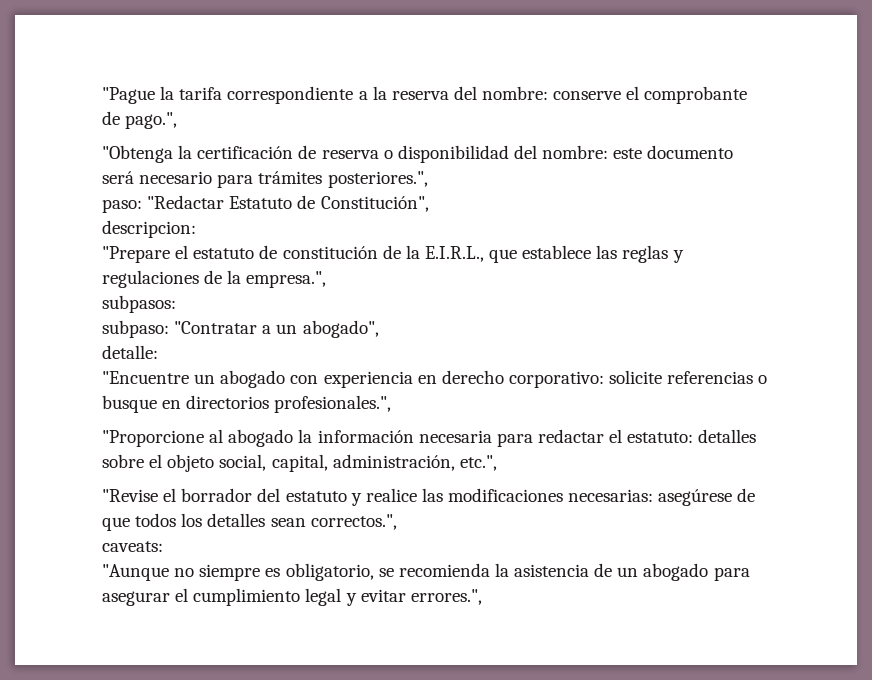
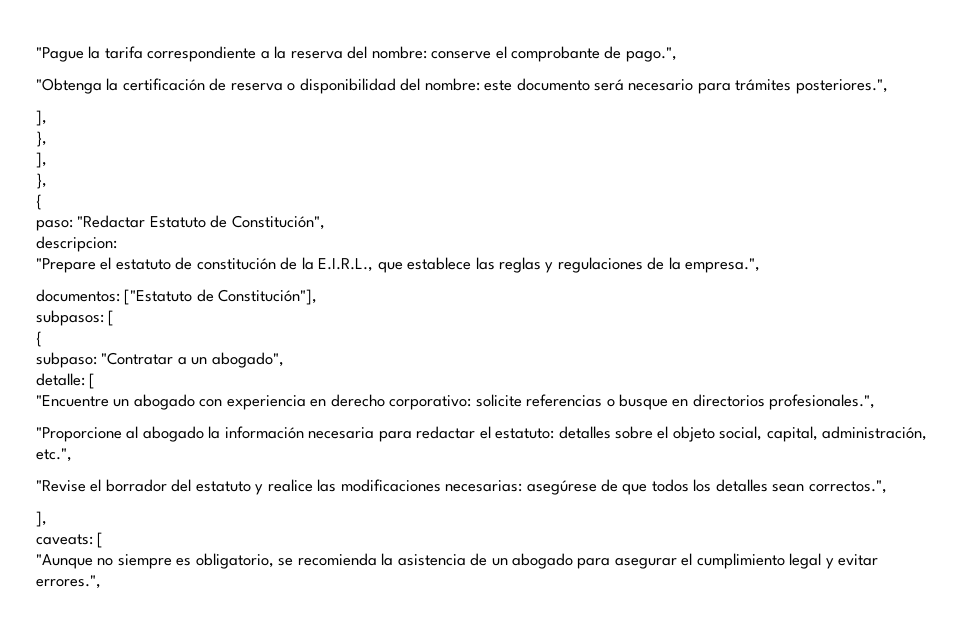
  "Obtenga la certificación de reserva o disponibilidad del nombre: este documento será necesario para trámites posteriores.",
+ ],
+ },
+ ],
+ },
+ {
+ documentos: ["Estatuto de Constitución"],
- subpasos:
+ subpasos: [
+ {
- detalle:
+ detalle: [
  "Revise el borrador del estatuto y realice las modificaciones necesarias: asegúrese de que todos los detalles sean correctos.",
+ ],
- caveats:
+ caveats: [

